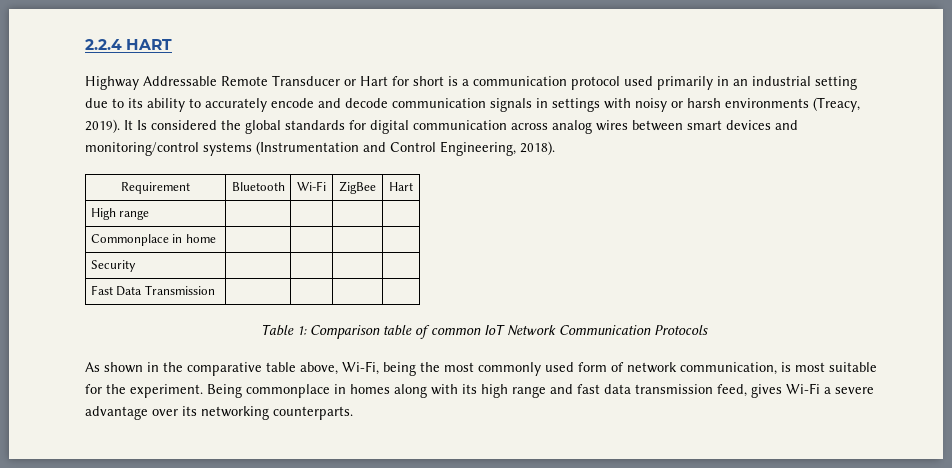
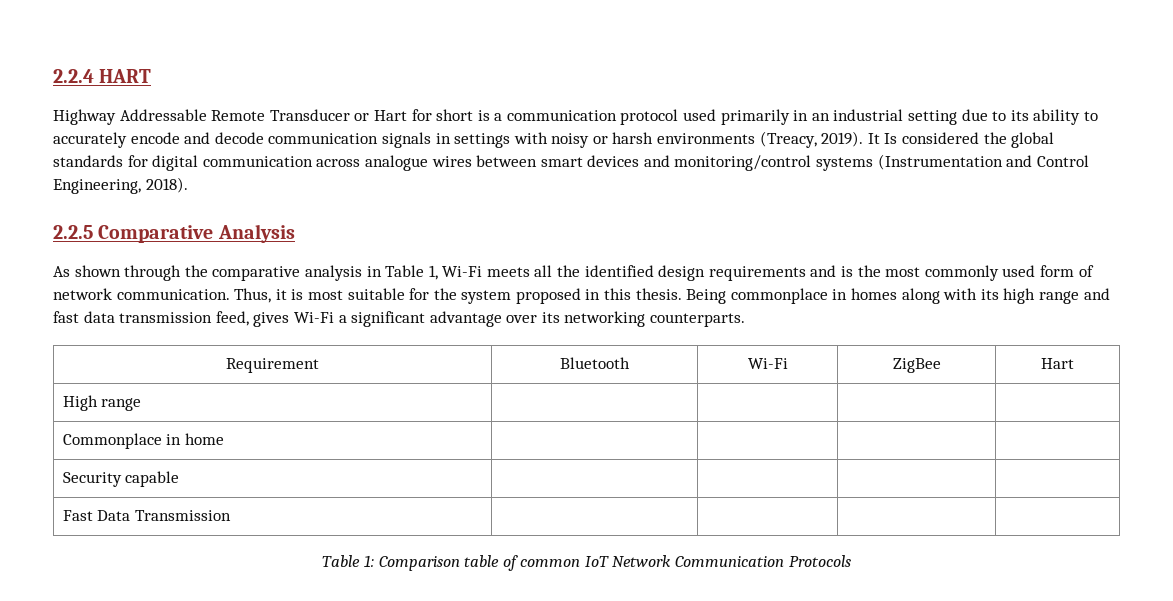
- It Is considered the global standards for digital communication across analog wires between smart devices and monitoring/control systems (Instrumentation and Control Engineering, 2018).
+ It Is considered the global standards for digital communication across analogue wires between smart devices and monitoring/control systems (Instrumentation and Control Engineering, 2018).
+ 2.2.5 Comparative Analysis
+ As shown through the comparative analysis in Table 1, Wi-Fi meets all the identified design requirements and is the most commonly used form of network communication. Thus, it is most suitable for the system proposed in this thesis. Being commonplace in homes along with its high range and fast data transmission feed, gives Wi-Fi a significant advantage over its networking counterparts.
- Security | | | |
+ Security capable | | | |
- As shown in the comparative table above, Wi-Fi, being the most commonly used form of network communication, is most suitable for the experiment. Being commonplace in homes along with its high range and fast data transmission feed, gives Wi-Fi a severe advantage over its networking counterparts.

